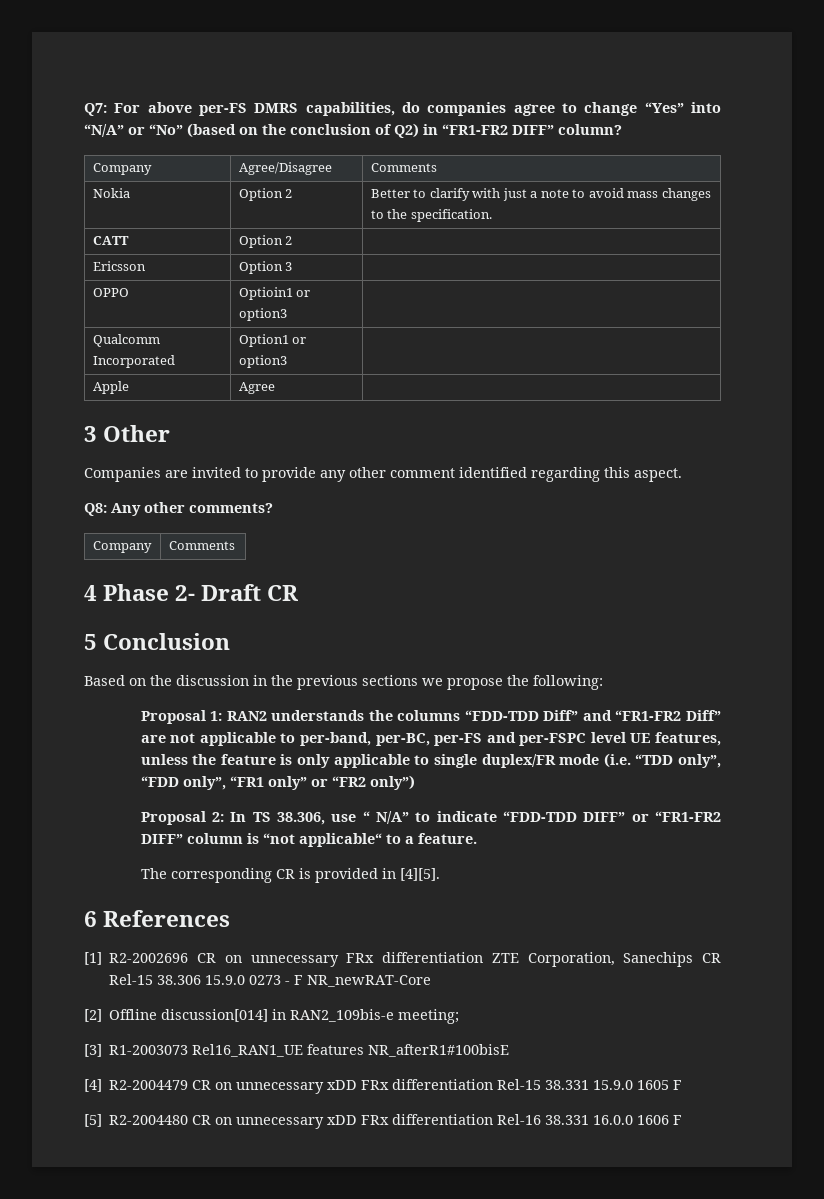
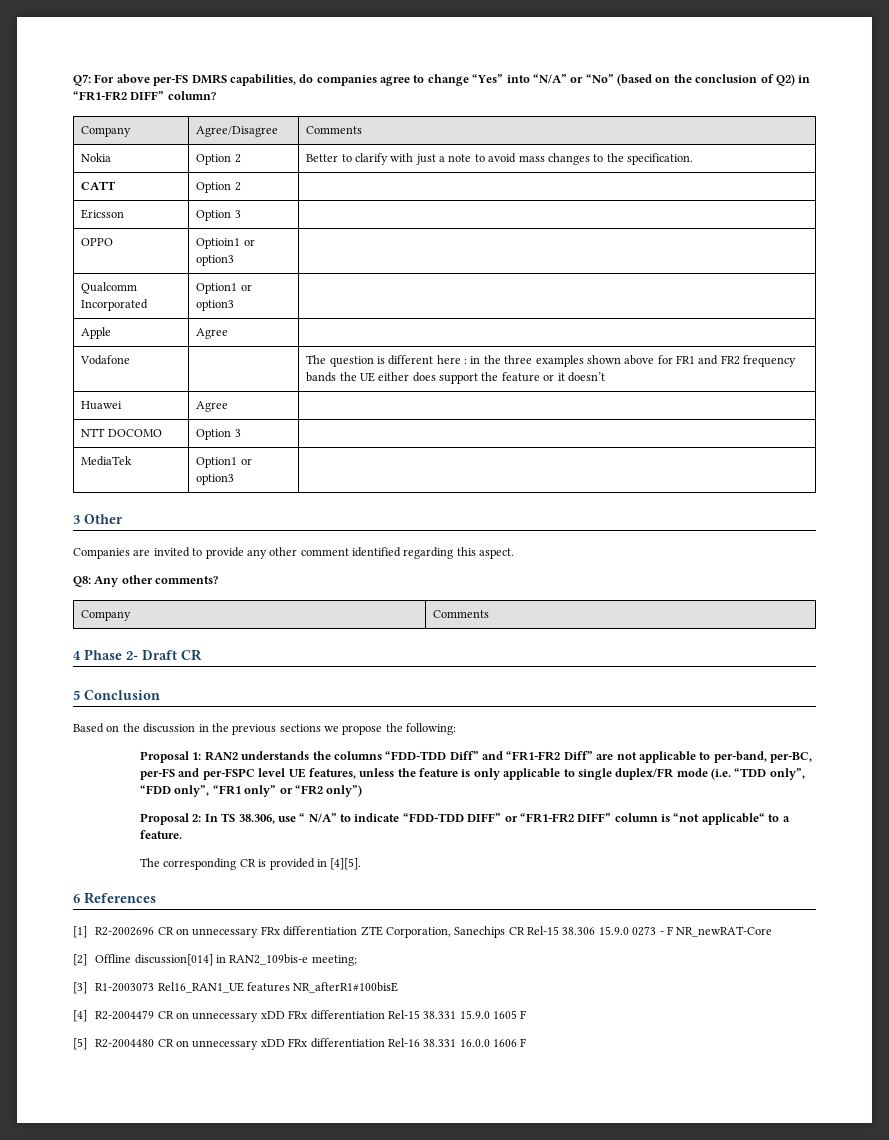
+ Vodafone | | The question is different here : in the three examples shown above for FR1 and FR2 frequency bands the UE either does support the feature or it doesn’t
+ Huawei | Agree |
+ NTT DOCOMO | Option 3 |
+ MediaTek | Option1 or option3 |

